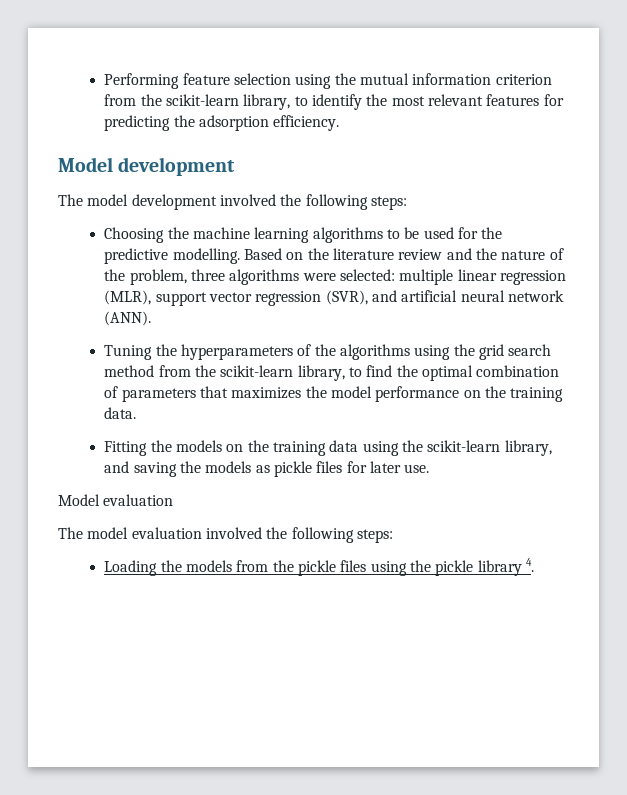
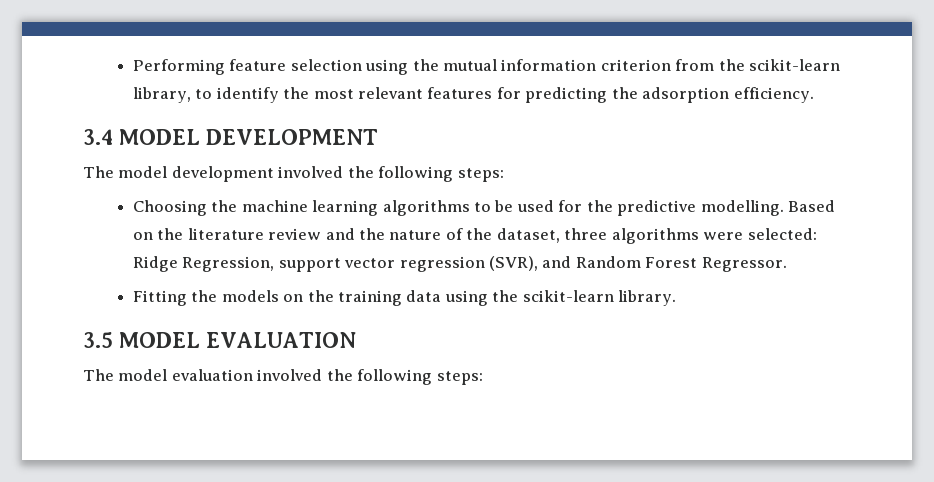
- Model development
+ 3.4 MODEL DEVELOPMENT
- Based on the literature review and the nature of the problem, three algorithms were selected: multiple linear regression (MLR), support vector regression (SVR), and artificial neural network (ANN).
- Tuning the hyperparameters of the algorithms using the grid search method from the scikit-learn library, to find the optimal combination of parameters that maximizes the model performance on the training data.
+ Based on the literature review and the nature of the dataset, three algorithms were selected: Ridge Regression, support vector regression (SVR), and Random Forest Regressor.
- Fitting the models on the training data using the scikit-learn library, and saving the models as pickle files for later use.
- Model evaluation
+ Fitting the models on the training data using the scikit-learn library.
+ 3.5 MODEL EVALUATION
- Loading the models from the pickle files using the pickle library 4.

